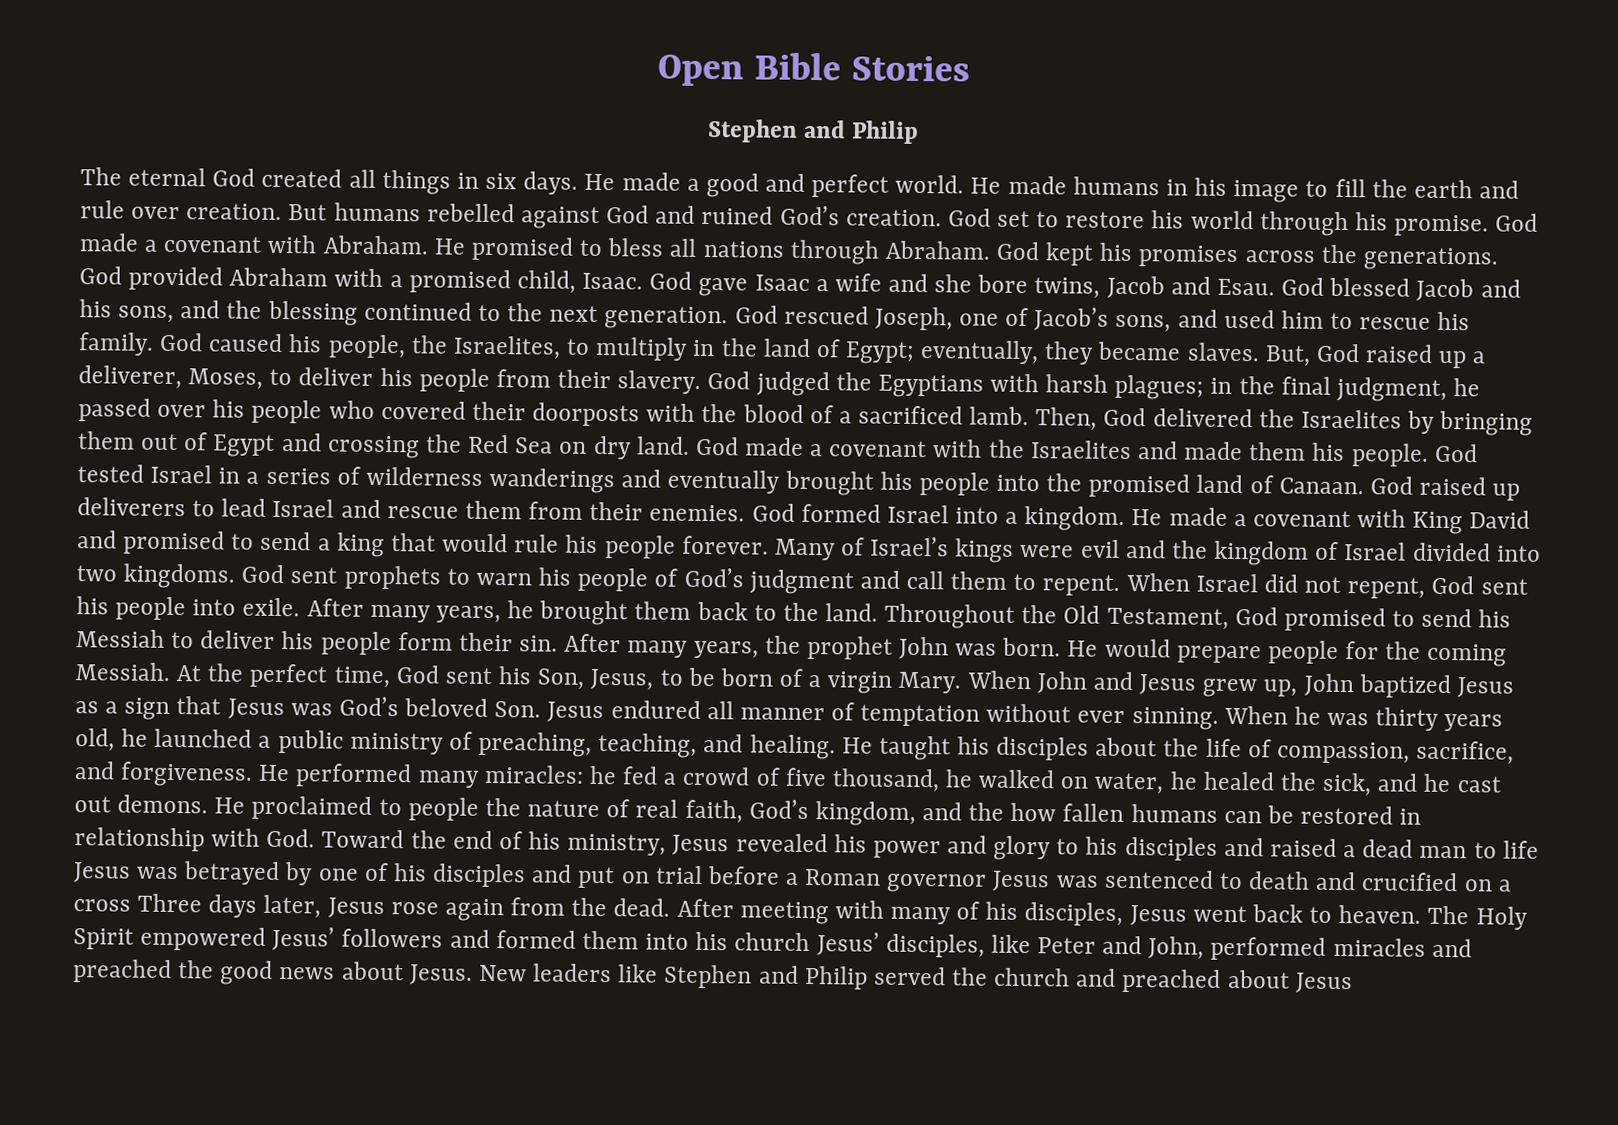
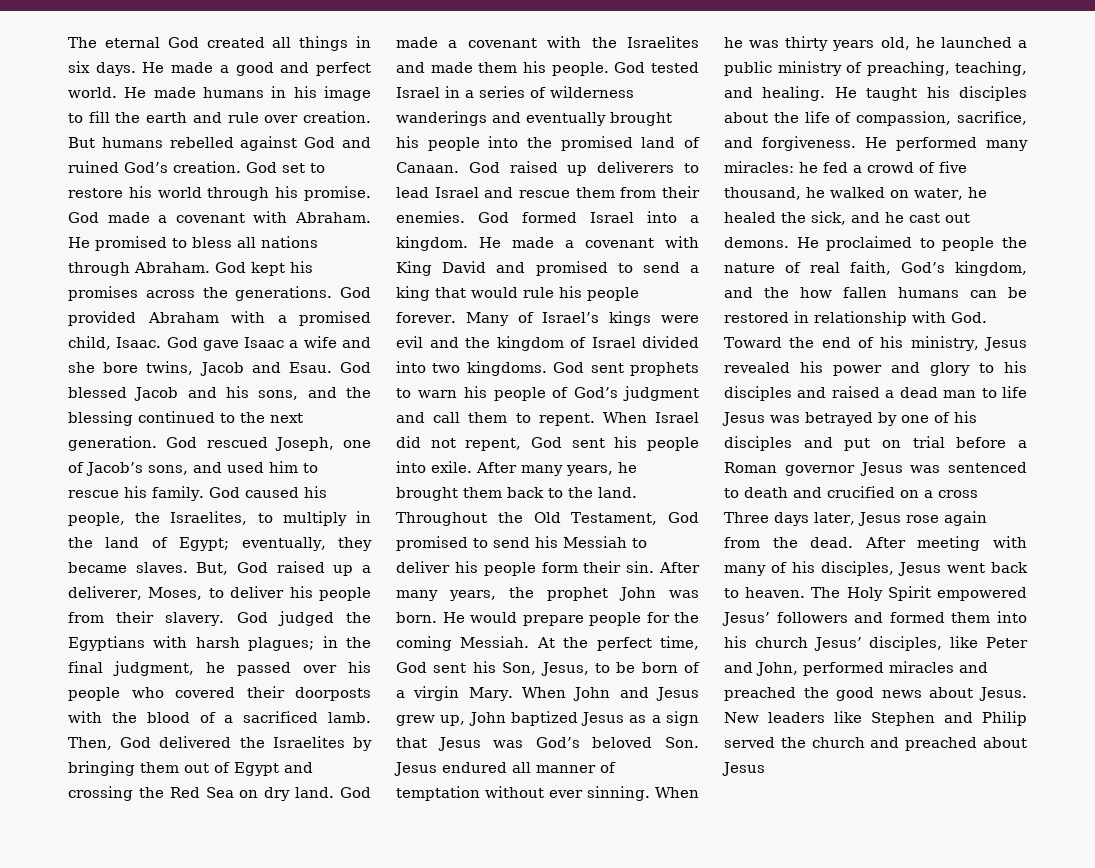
- Open Bible Stories
- Stephen and Philip

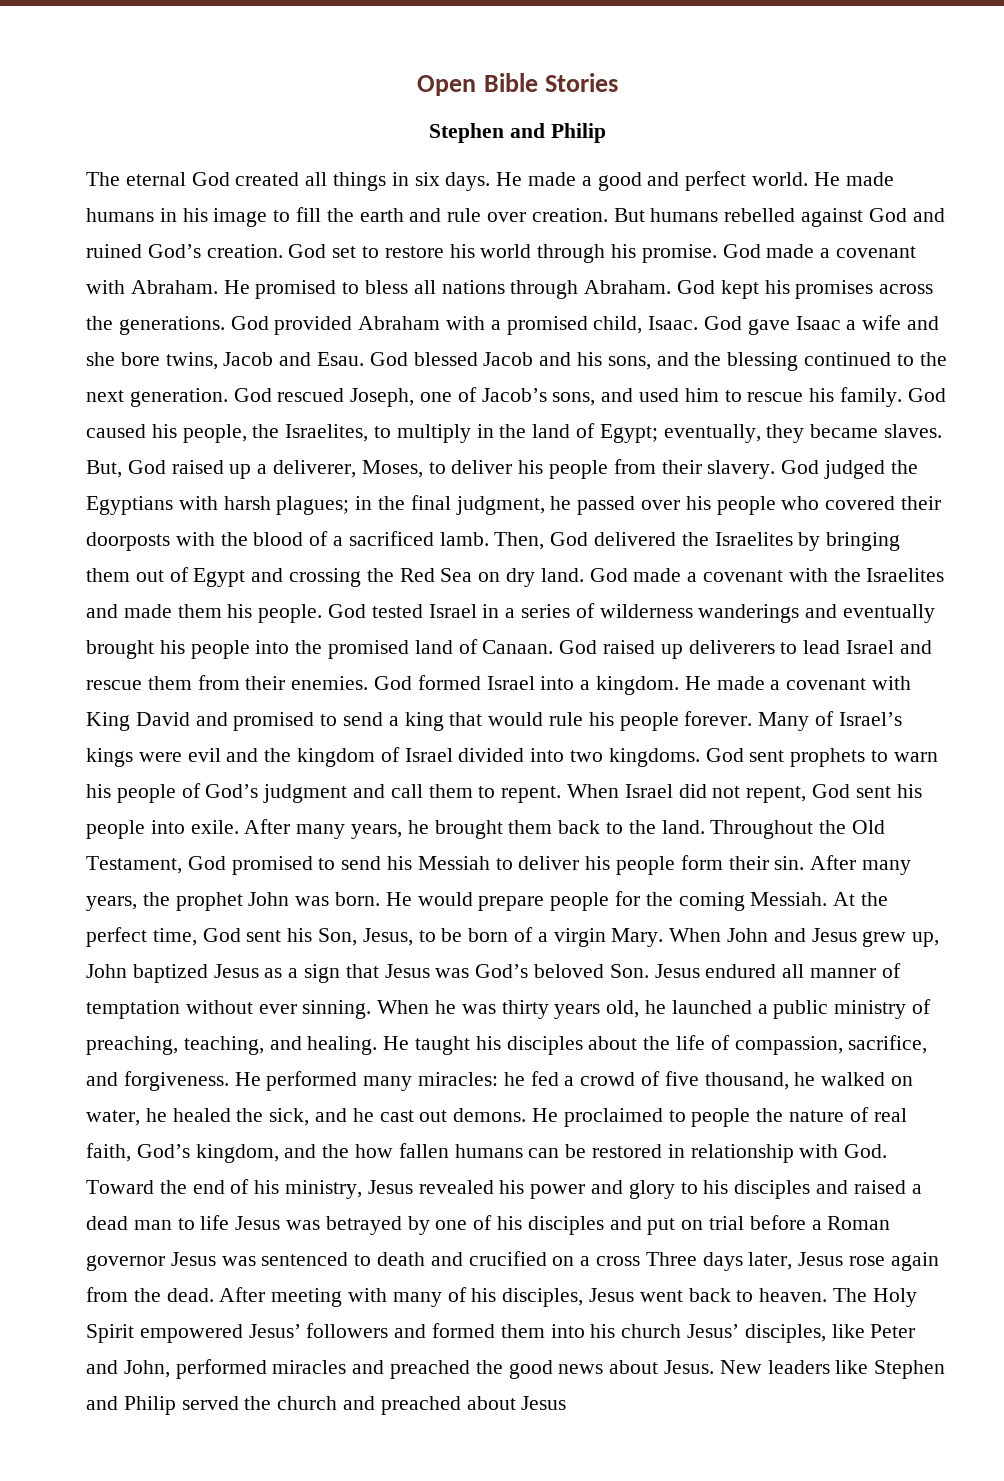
+ Open Bible Stories
+ Stephen and Philip

